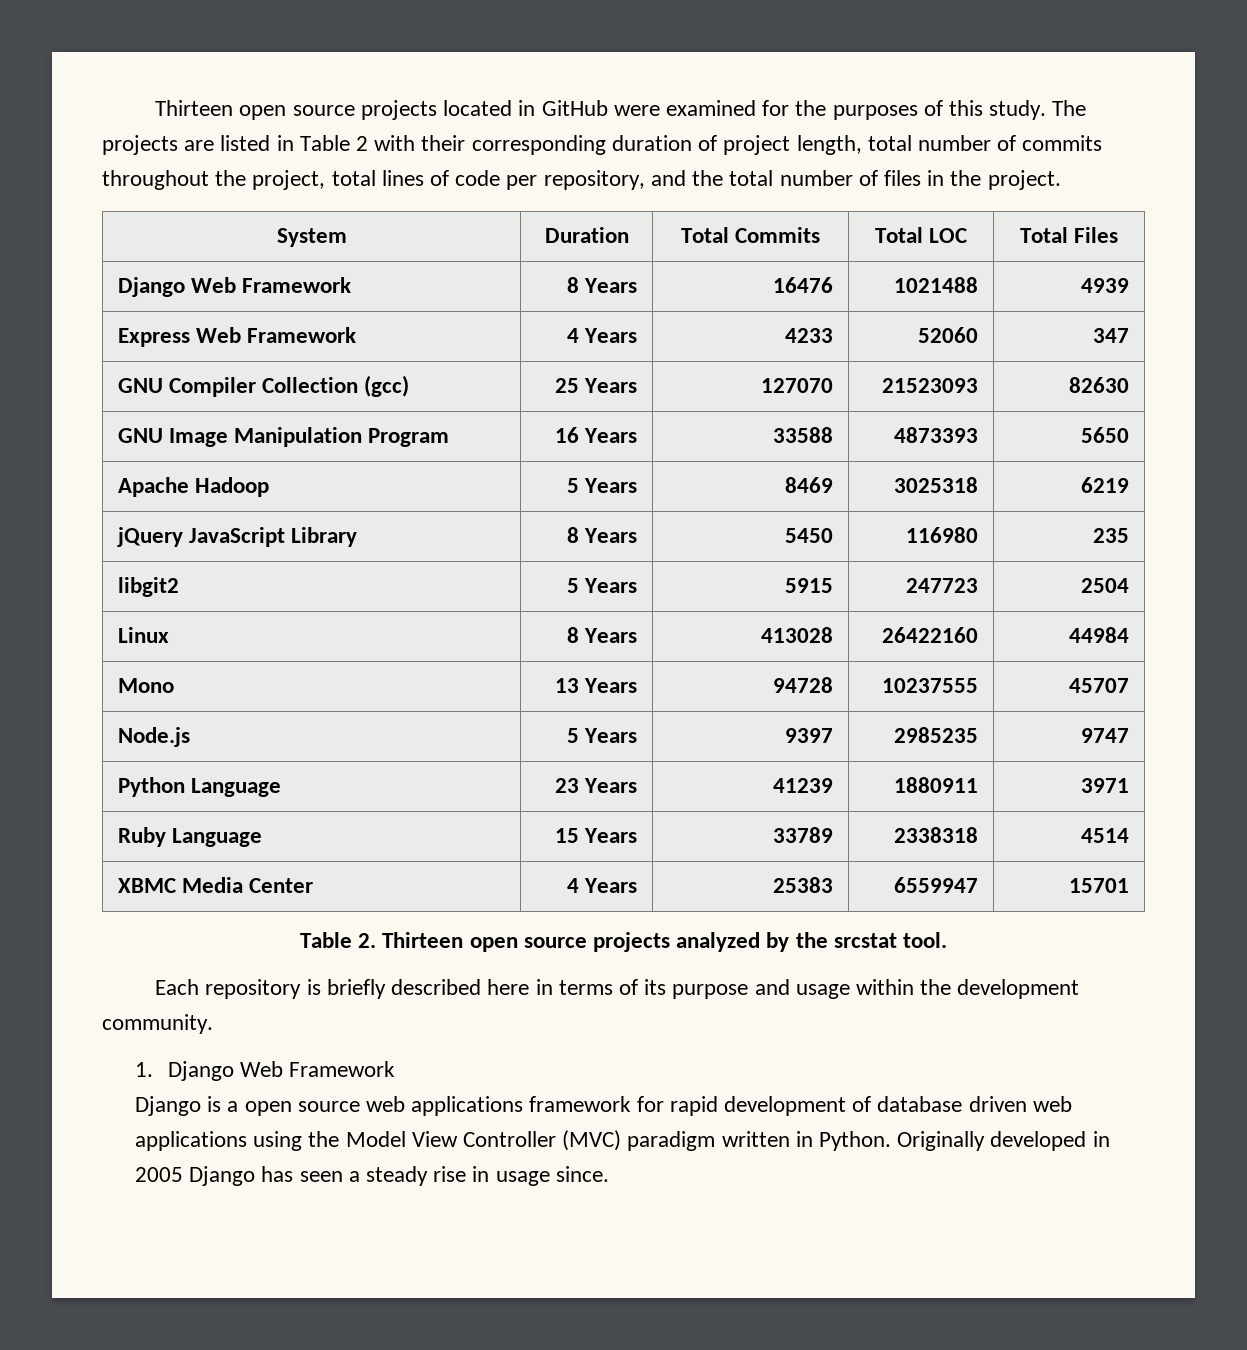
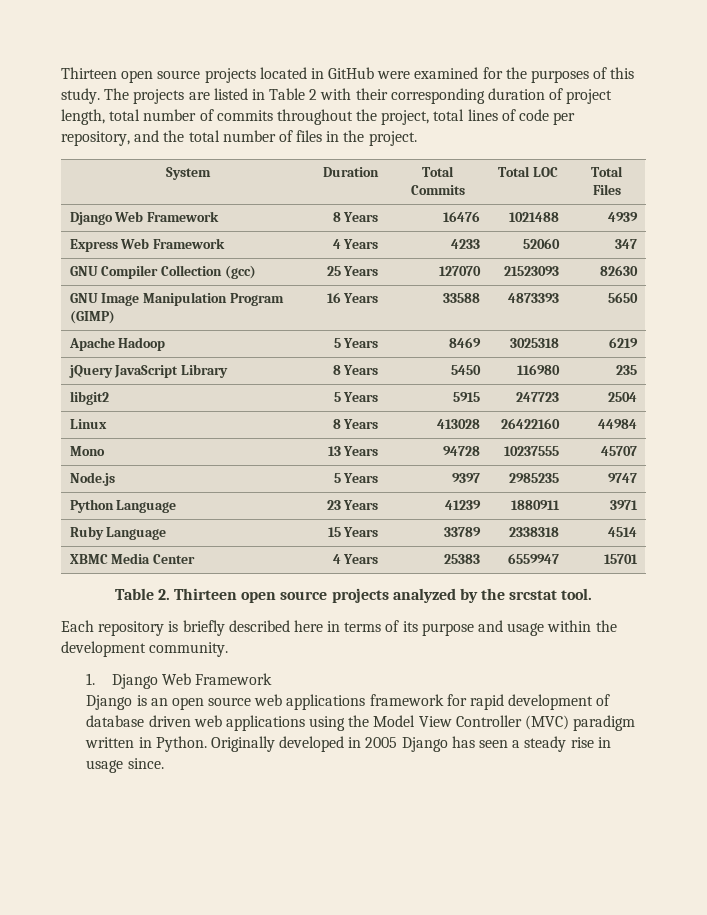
- GNU Image Manipulation Program | 16 Years | 33588 | 4873393 | 5650
+ GNU Image Manipulation Program (GIMP) | 16 Years | 33588 | 4873393 | 5650
- Django is a open source web applications framework for rapid development of database driven web applications using the Model View Controller (MVC) paradigm written in Python.
+ Django is an open source web applications framework for rapid development of database driven web applications using the Model View Controller (MVC) paradigm written in Python.

